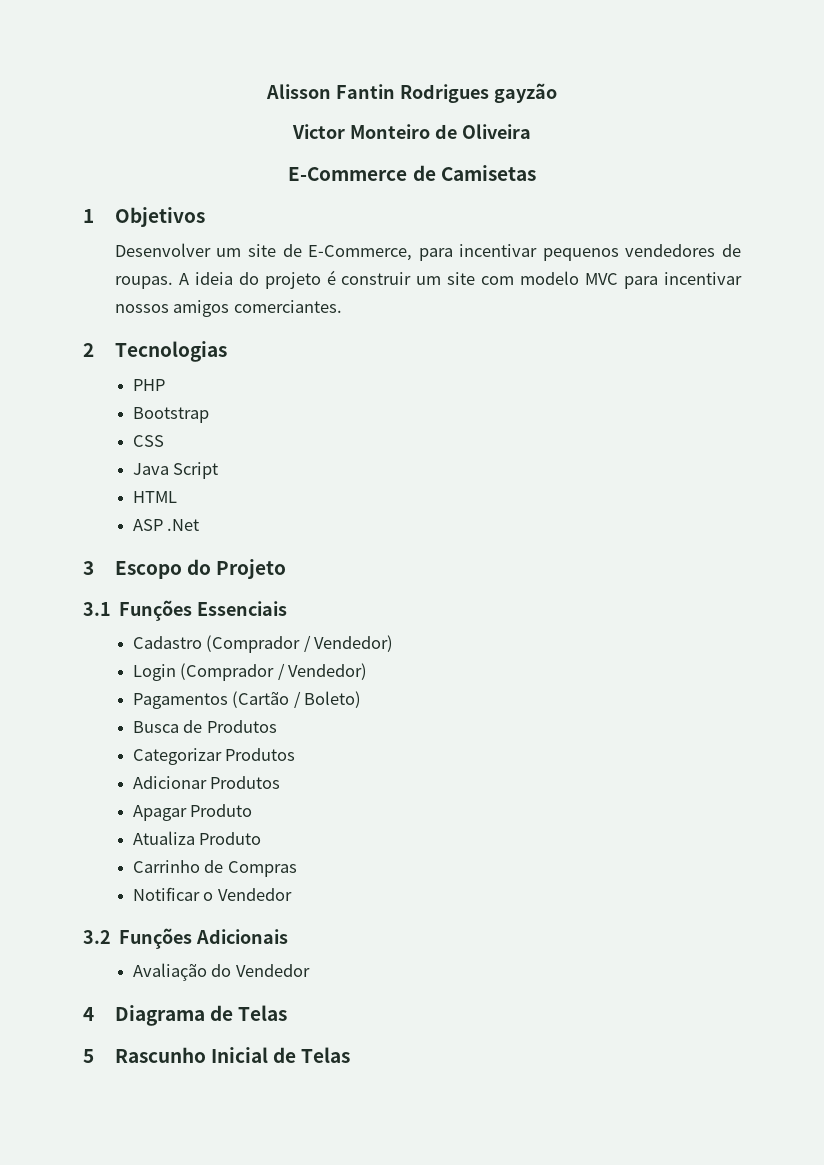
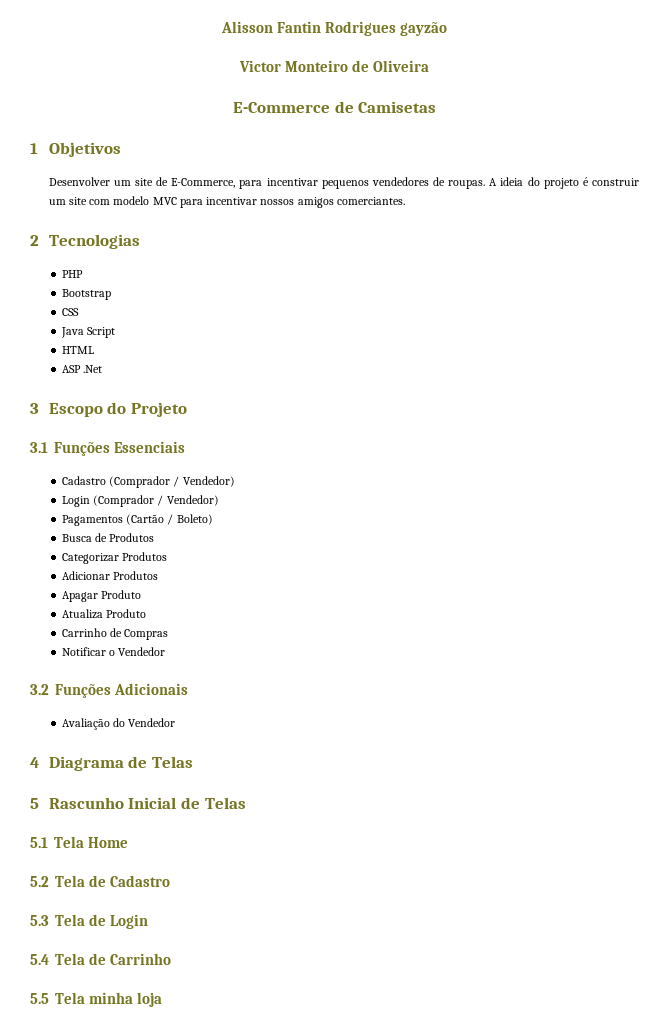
+ 5.1 Tela Home
+ 5.2 Tela de Cadastro
+ 5.3 Tela de Login
+ 5.4 Tela de Carrinho
+ 5.5 Tela minha loja

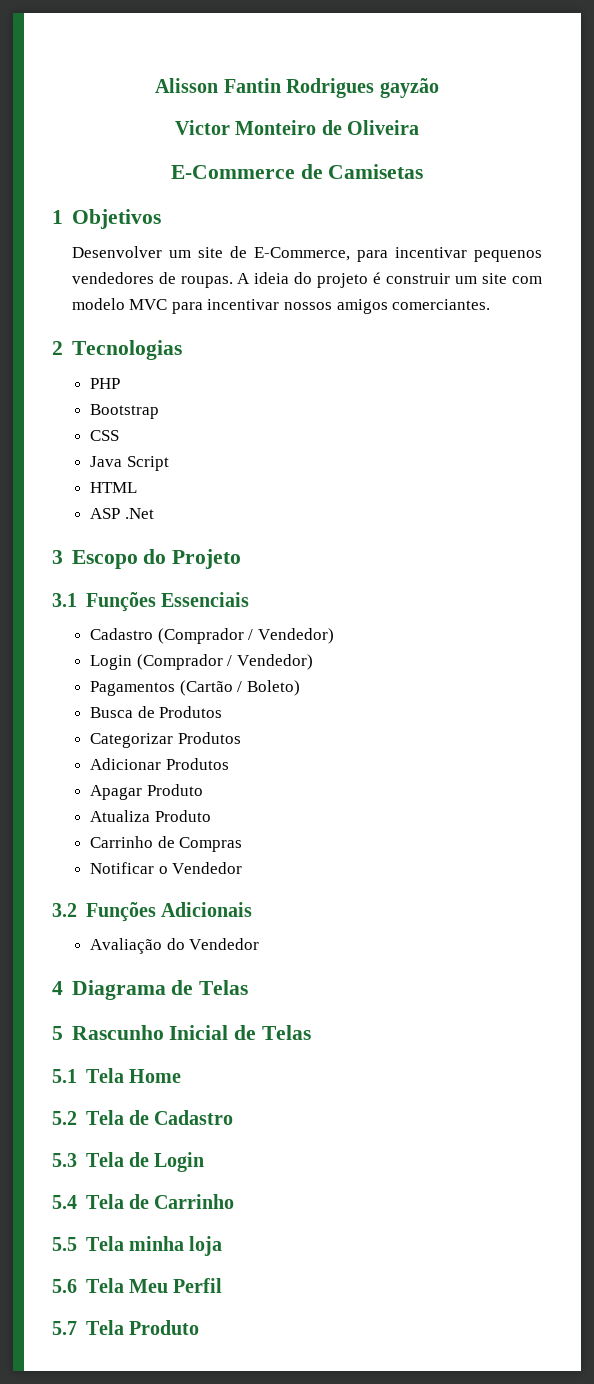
+ 5.6 Tela Meu Perfil
+ 5.7 Tela Produto

